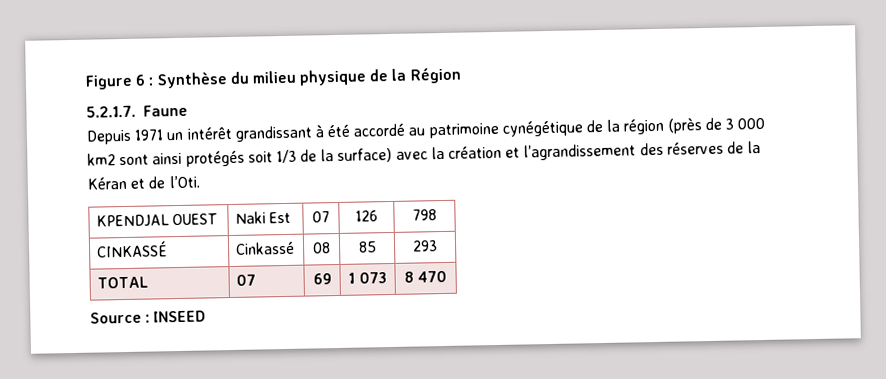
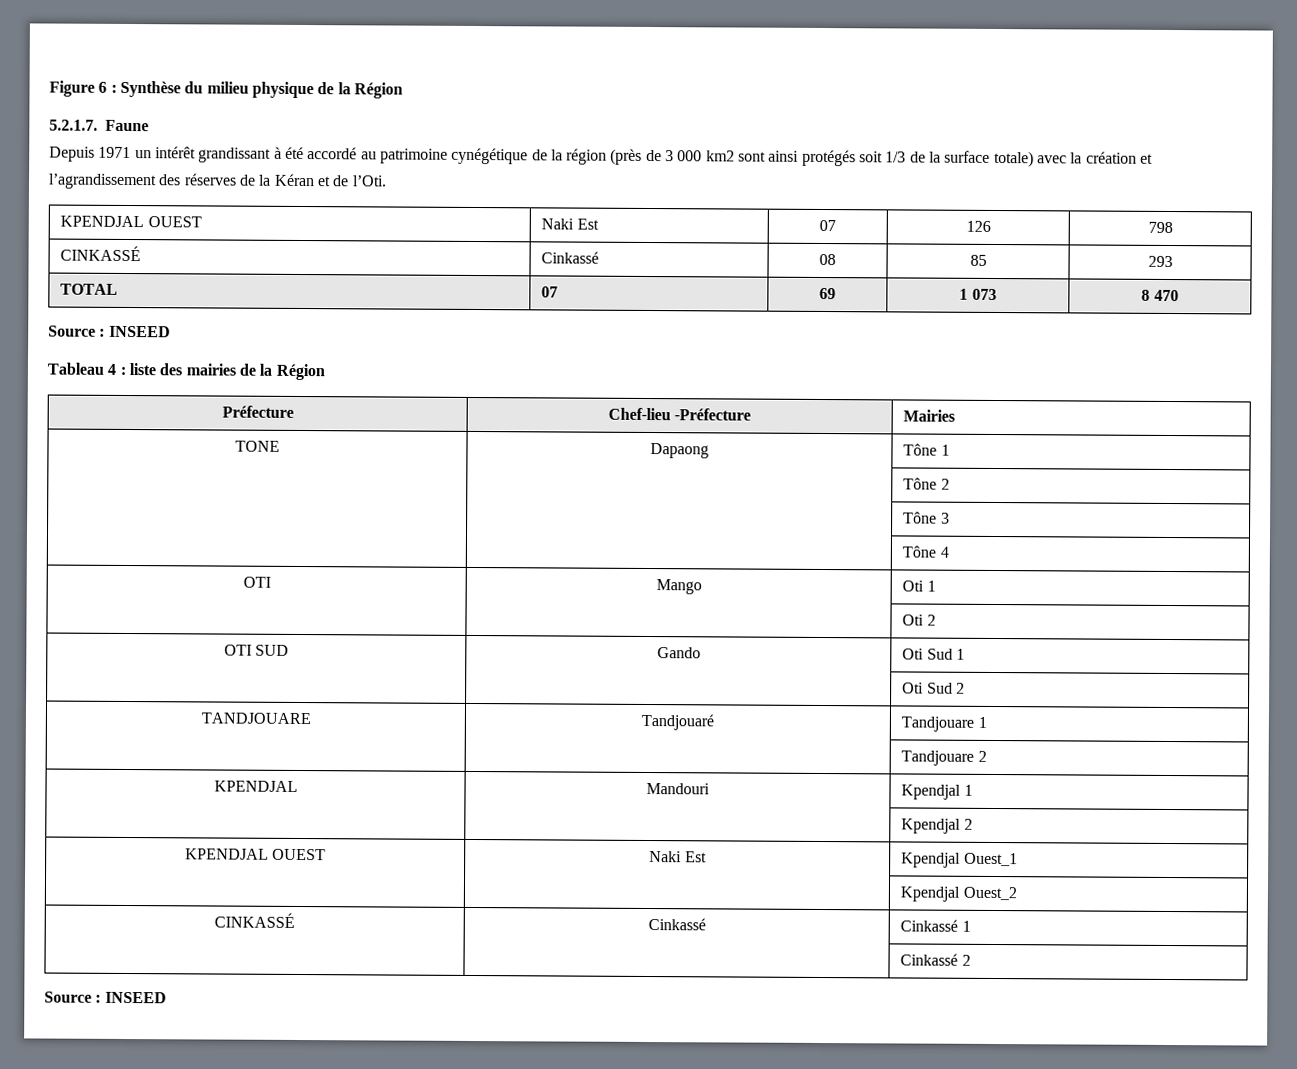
- Depuis 1971 un intérêt grandissant à été accordé au patrimoine cynégétique de la région (près de 3 000 km2 sont ainsi protégés soit 1/3 de la surface) avec la création et l’agrandissement des réserves de la Kéran et de l’Oti.
+ Depuis 1971 un intérêt grandissant à été accordé au patrimoine cynégétique de la région (près de 3 000 km2 sont ainsi protégés soit 1/3 de la surface totale) avec la création et l’agrandissement des réserves de la Kéran et de l’Oti.
+ Tableau 4 : liste des mairies de la Région
+ Préfecture | Chef-lieu -Préfecture | Mairies
+ TONE | Dapaong | Tône 1
+ | | Tône 2
+ | | Tône 3
+ | | Tône 4
+ OTI | Mango | Oti 1
+ | | Oti 2
+ OTI SUD | Gando | Oti Sud 1
+ | | Oti Sud 2
+ TANDJOUARE | Tandjouaré | Tandjouare 1
+ | | Tandjouare 2
+ KPENDJAL | Mandouri | Kpendjal 1
+ | | Kpendjal 2
+ KPENDJAL OUEST | Naki Est | Kpendjal Ouest_1
+ | | Kpendjal Ouest_2
+ CINKASSÉ | Cinkassé | Cinkassé 1
+ | | Cinkassé 2
+ Source : INSEED

